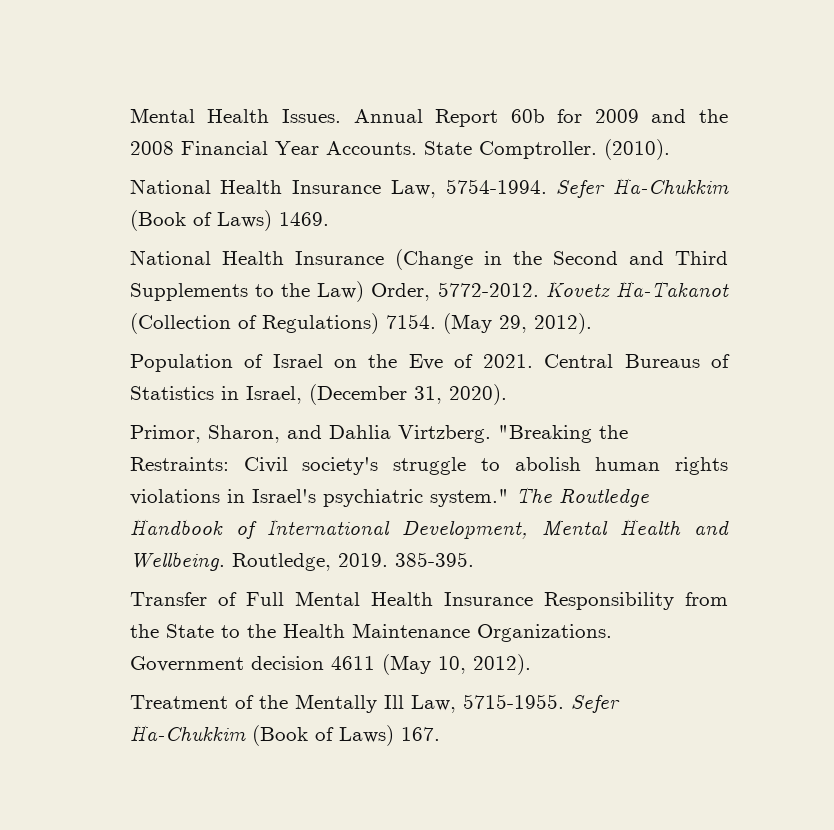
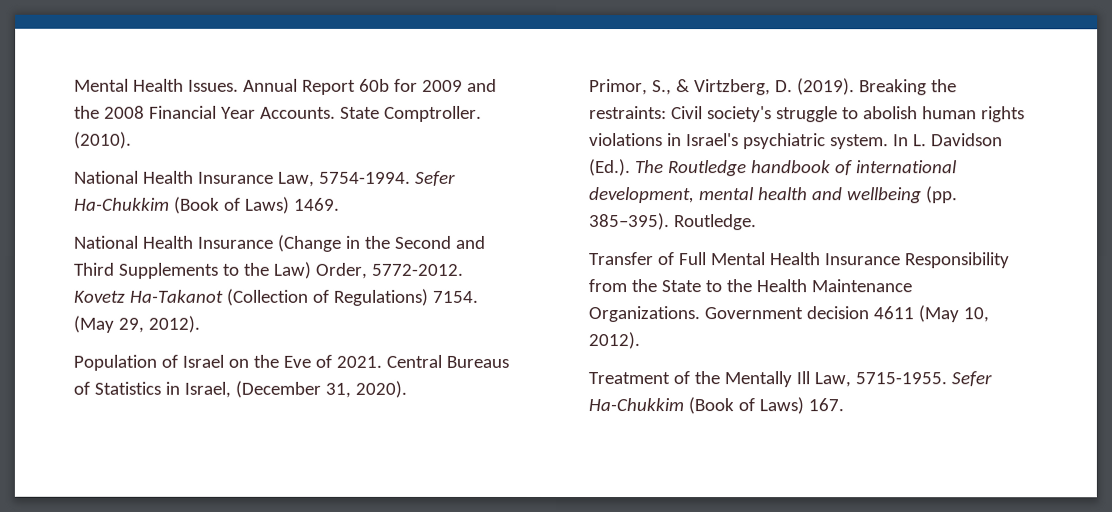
- Primor, Sharon, and Dahlia Virtzberg. "Breaking the Restraints: Civil society's struggle to abolish human rights violations in Israel's psychiatric system." The Routledge Handbook of International Development, Mental Health and Wellbeing. Routledge, 2019. 385-395.
+ Primor, S., & Virtzberg, D. (2019). Breaking the restraints: Civil society's struggle to abolish human rights violations in Israel's psychiatric system. In L. Davidson (Ed.). The Routledge handbook of international development, mental health and wellbeing (pp. 385–395). Routledge.

